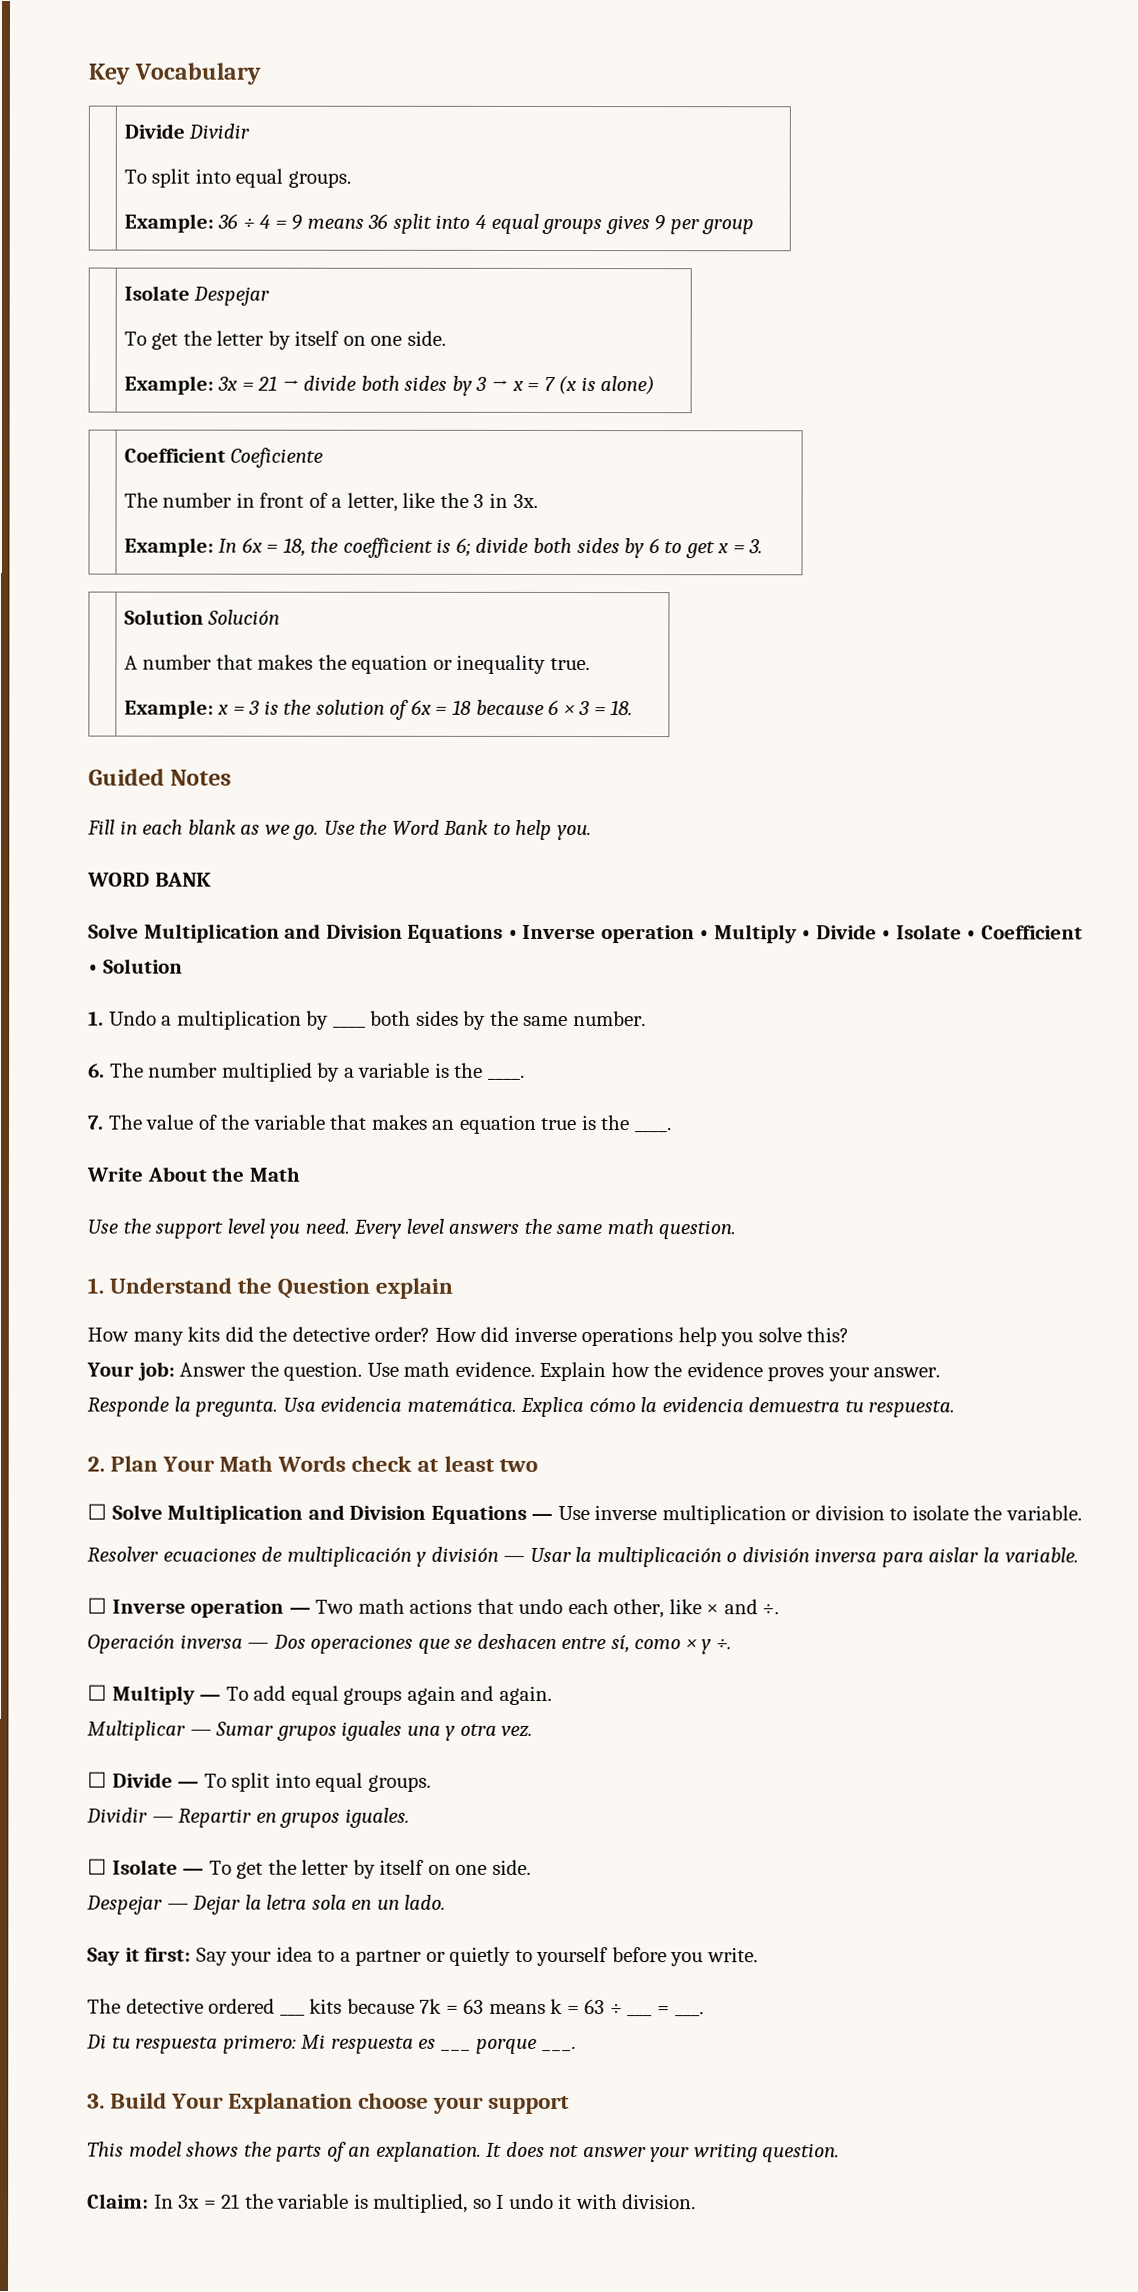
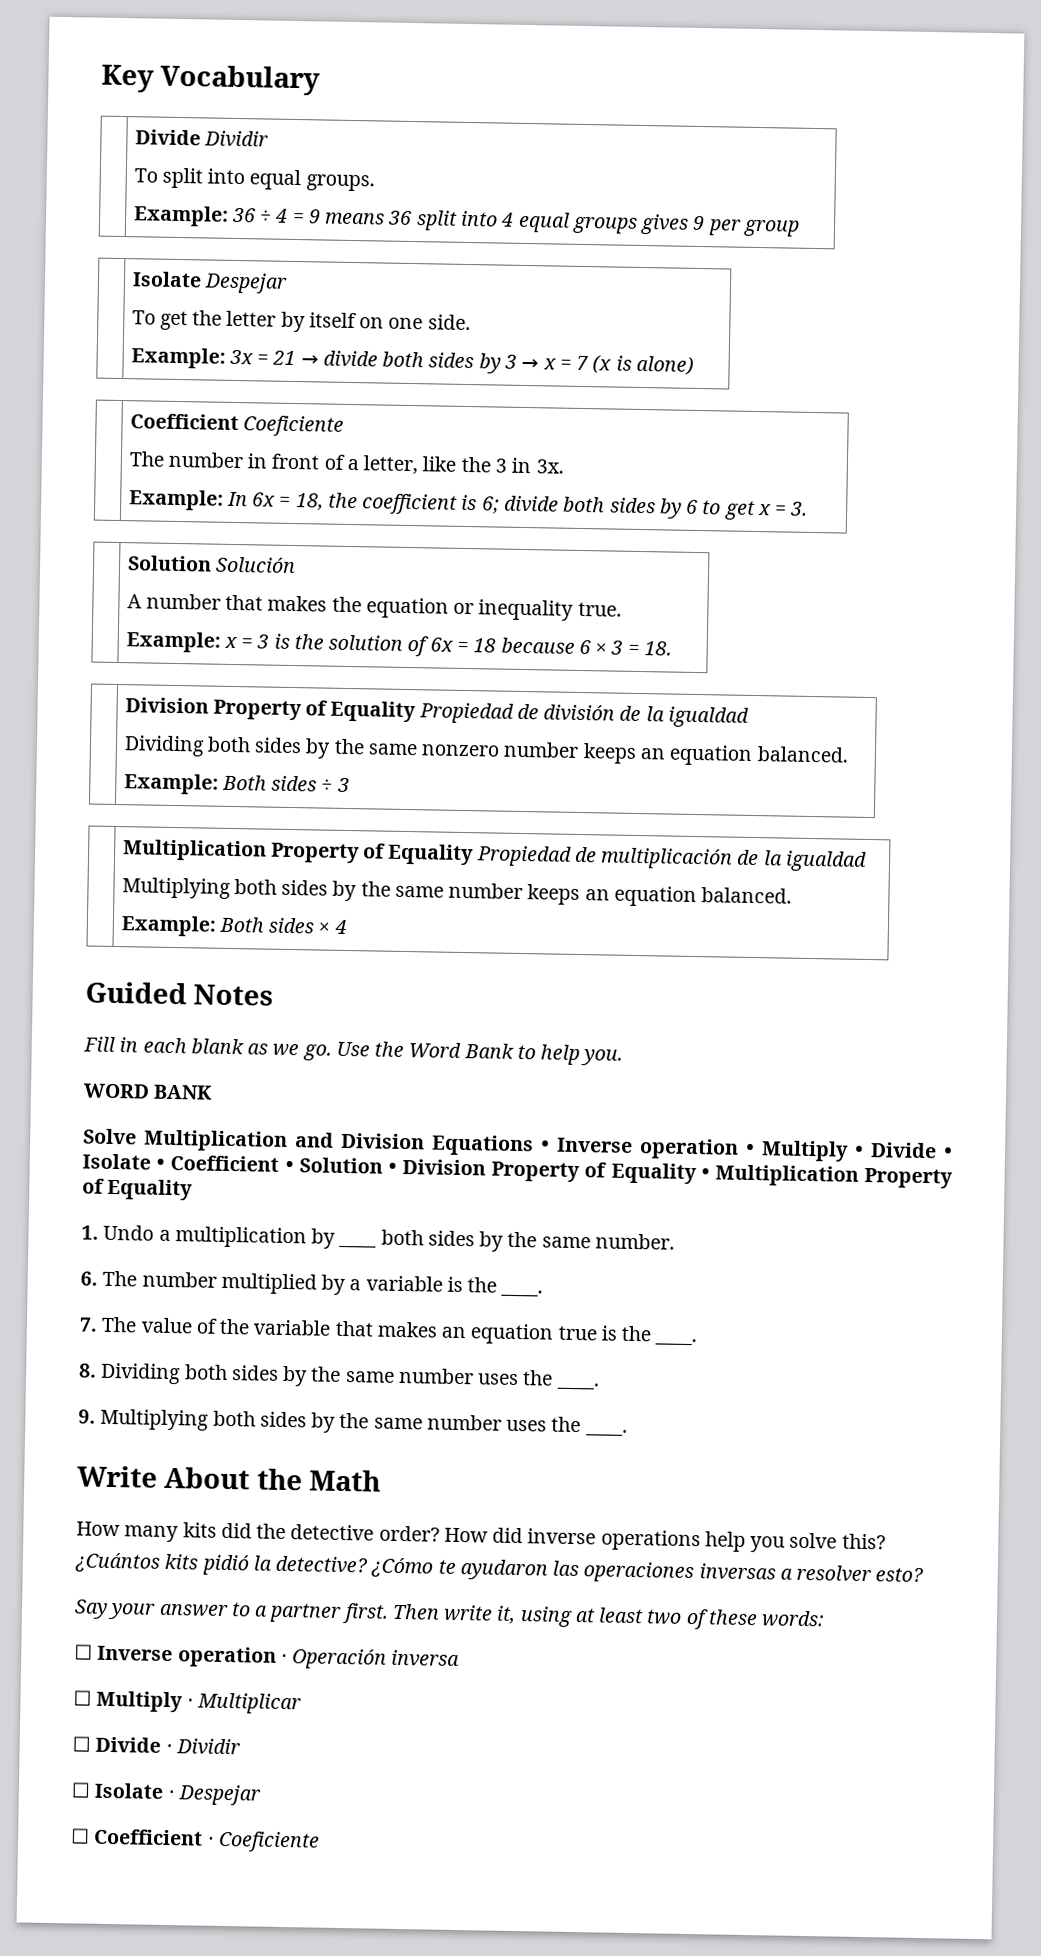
+ | Division Property of Equality Propiedad de división de la igualdad
+ Dividing both sides by the same nonzero number keeps an equation balanced.
+ Example: Both sides ÷ 3
+ | Multiplication Property of Equality Propiedad de multiplicación de la igualdad
+ Multiplying both sides by the same number keeps an equation balanced.
+ Example: Both sides × 4
- Solve Multiplication and Division Equations • Inverse operation • Multiply • Divide • Isolate • Coefficient • Solution
+ Solve Multiplication and Division Equations • Inverse operation • Multiply • Divide • Isolate • Coefficient • Solution • Division Property of Equality • Multiplication Property of Equality
+ 8. Dividing both sides by the same number uses the ____.
+ 9. Multiplying both sides by the same number uses the ____.
  Write About the Math
- Use the support level you need. Every level answers the same math question.
- 1. Understand the Question explain
- Your job: Answer the question. Use math evidence. Explain how the evidence proves your answer.
- Responde la pregunta. Usa evidencia matemática. Explica cómo la evidencia demuestra tu respuesta.
- 2. Plan Your Math Words check at least two
- ☐ Solve Multiplication and Division Equations — Use inverse multiplication or division to isolate the variable.
- Resolver ecuaciones de multiplicación y división — Usar la multiplicación o división inversa para aislar la variable.
- ☐ Inverse operation — Two math actions that undo each other, like × and ÷.
- Operación inversa — Dos operaciones que se deshacen entre sí, como × y ÷.
- ☐ Multiply — To add equal groups again and again.
- Multiplicar — Sumar grupos iguales una y otra vez.
- ☐ Divide — To split into equal groups.
- Dividir — Repartir en grupos iguales.
- ☐ Isolate — To get the letter by itself on one side.
- Despejar — Dejar la letra sola en un lado.
- Say it first: Say your idea to a partner or quietly to yourself before you write.
- The detective ordered ___ kits because 7k = 63 means k = 63 ÷ ___ = ___.
- Di tu respuesta primero: Mi respuesta es ___ porque ___.
- 3. Build Your Explanation choose your support
- This model shows the parts of an explanation. It does not answer your writing question.
- Claim: In 3x = 21 the variable is multiplied, so I undo it with division.
+ ¿Cuántos kits pidió la detective? ¿Cómo te ayudaron las operaciones inversas a resolver esto?
+ Say your answer to a partner first. Then write it, using at least two of these words:
+ ☐ Inverse operation · Operación inversa
+ ☐ Multiply · Multiplicar
+ ☐ Divide · Dividir
+ ☐ Isolate · Despejar
+ ☐ Coefficient · Coeficiente

